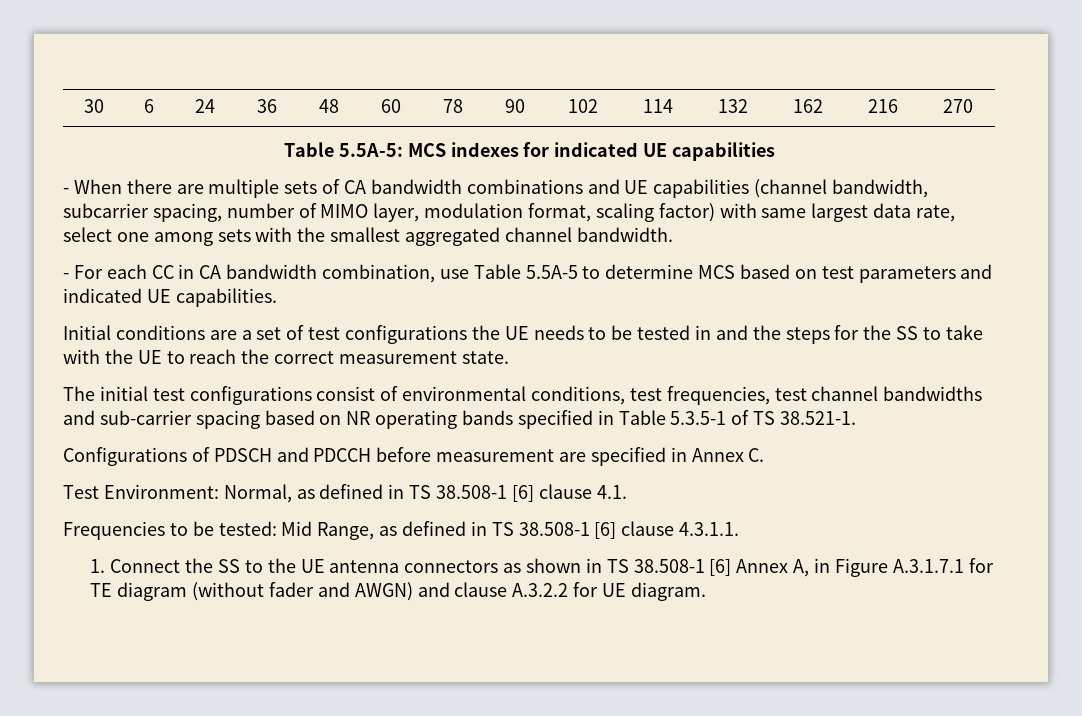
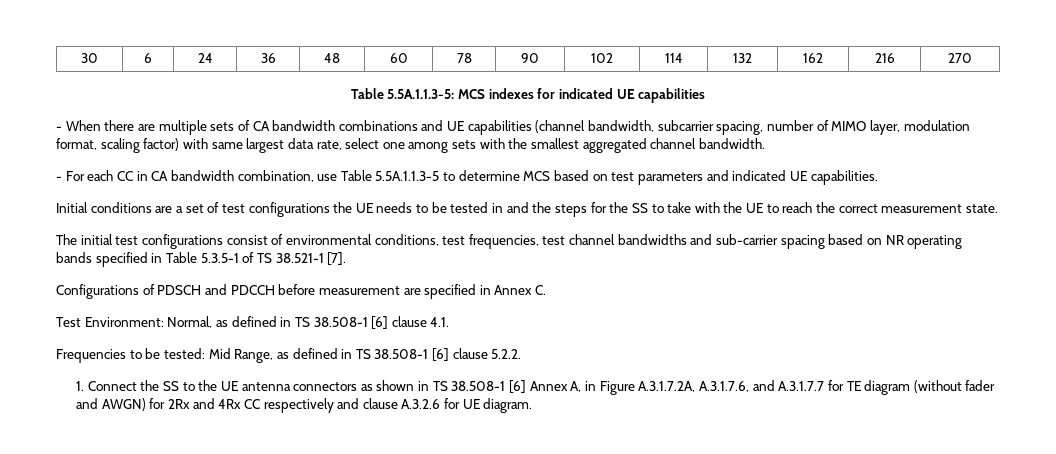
- Table 5.5A-5: MCS indexes for indicated UE capabilities
+ Table 5.5A.1.1.3-5: MCS indexes for indicated UE capabilities
- - For each CC in CA bandwidth combination, use Table 5.5A-5 to determine MCS based on test parameters and indicated UE capabilities.
+ - For each CC in CA bandwidth combination, use Table 5.5A.1.1.3-5 to determine MCS based on test parameters and indicated UE capabilities.
- The initial test configurations consist of environmental conditions, test frequencies, test channel bandwidths and sub-carrier spacing based on NR operating bands specified in Table 5.3.5-1 of TS 38.521-1.
+ The initial test configurations consist of environmental conditions, test frequencies, test channel bandwidths and sub-carrier spacing based on NR operating bands specified in Table 5.3.5-1 of TS 38.521-1 [7].
- Frequencies to be tested: Mid Range, as defined in TS 38.508-1 [6] clause 4.3.1.1.
+ Frequencies to be tested: Mid Range, as defined in TS 38.508-1 [6] clause 5.2.2.
- 1. Connect the SS to the UE antenna connectors as shown in TS 38.508-1 [6] Annex A, in Figure A.3.1.7.1 for TE diagram (without fader and AWGN) and clause A.3.2.2 for UE diagram.
+ 1. Connect the SS to the UE antenna connectors as shown in TS 38.508-1 [6] Annex A, in Figure A.3.1.7.2A, A.3.1.7.6, and A.3.1.7.7 for TE diagram (without fader and AWGN) for 2Rx and 4Rx CC respectively and clause A.3.2.6 for UE diagram.

